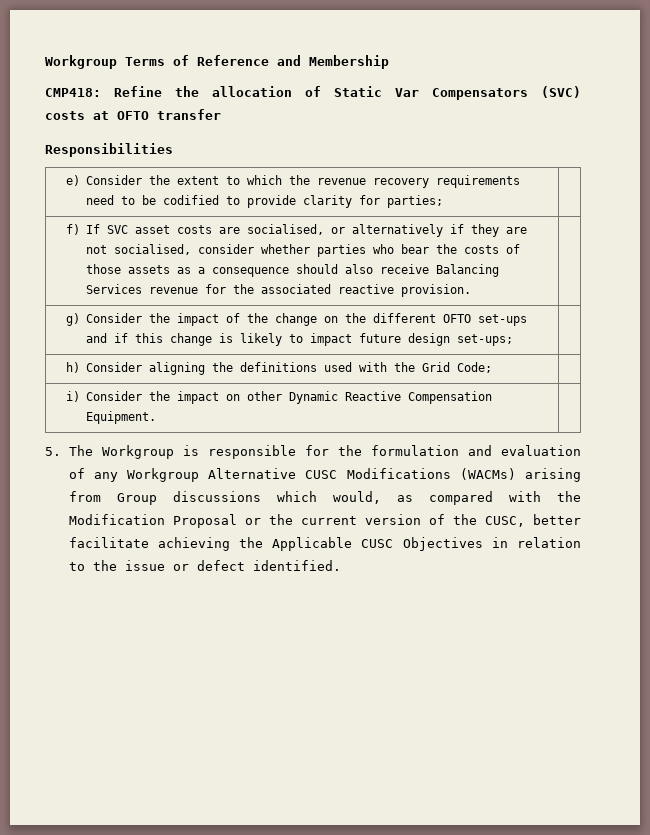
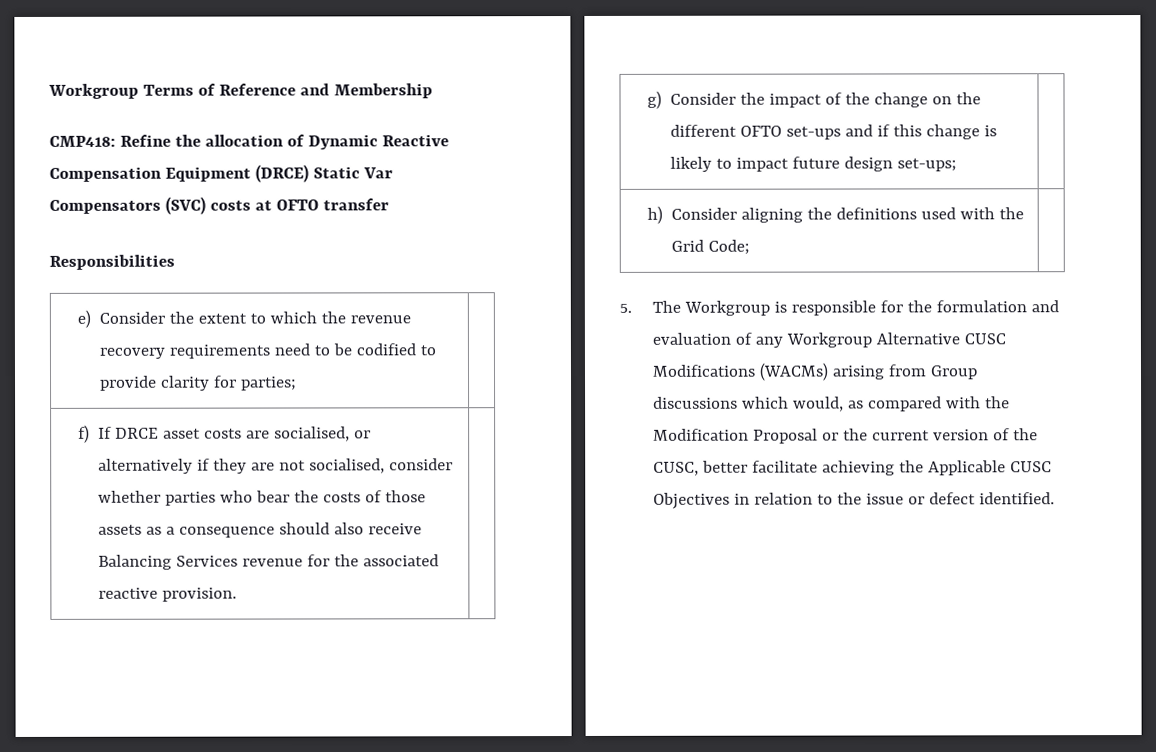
- CMP418: Refine the allocation of Static Var Compensators (SVC) costs at OFTO transfer
+ CMP418: Refine the allocation of Dynamic Reactive Compensation Equipment (DRCE) Static Var Compensators (SVC) costs at OFTO transfer
- f) If SVC asset costs are socialised, or alternatively if they are not socialised, consider whether parties who bear the costs of those assets as a consequence should also receive Balancing Services revenue for the associated reactive provision. |
+ f) If DRCE asset costs are socialised, or alternatively if they are not socialised, consider whether parties who bear the costs of those assets as a consequence should also receive Balancing Services revenue for the associated reactive provision. |
- i) Consider the impact on other Dynamic Reactive Compensation Equipment. |

